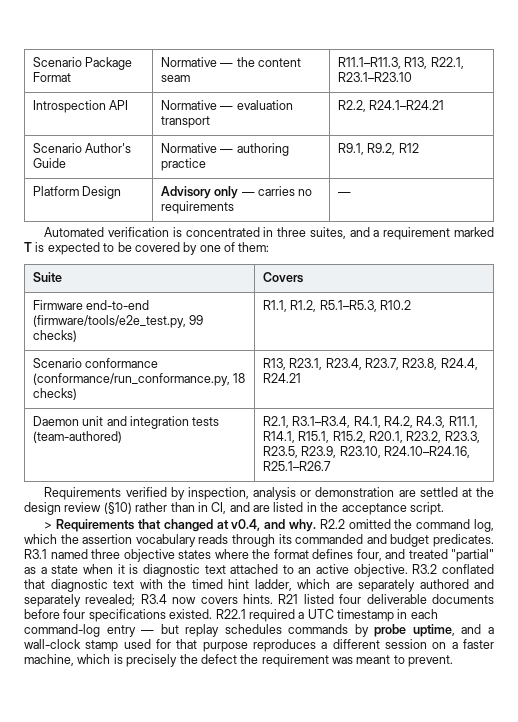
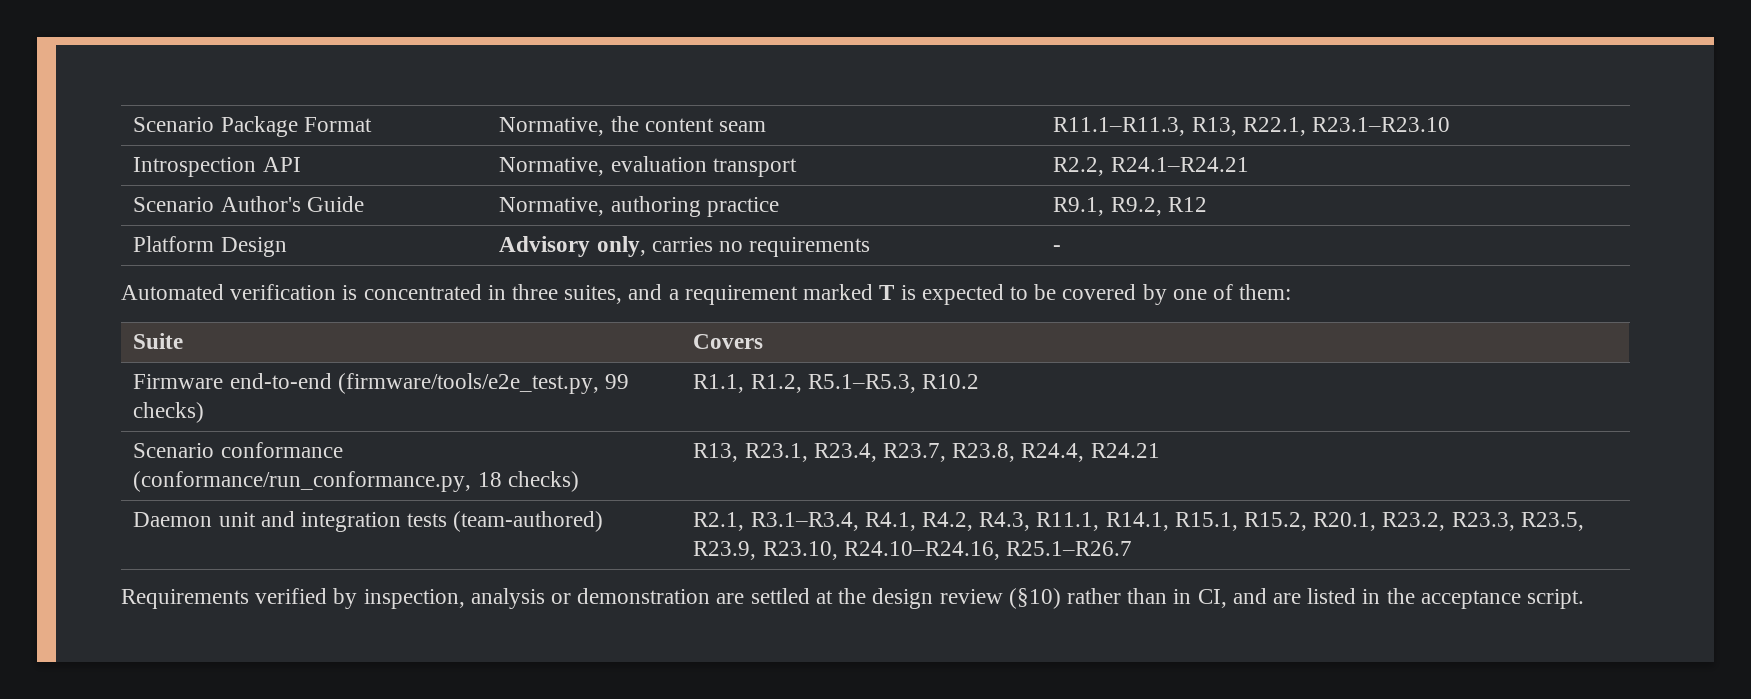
- Scenario Package Format | Normative — the content seam | R11.1–R11.3, R13, R22.1, R23.1–R23.10
+ Scenario Package Format | Normative, the content seam | R11.1–R11.3, R13, R22.1, R23.1–R23.10
- Introspection API | Normative — evaluation transport | R2.2, R24.1–R24.21
+ Introspection API | Normative, evaluation transport | R2.2, R24.1–R24.21
- Scenario Author's Guide | Normative — authoring practice | R9.1, R9.2, R12
+ Scenario Author's Guide | Normative, authoring practice | R9.1, R9.2, R12
- Platform Design | Advisory only — carries no requirements | —
+ Platform Design | Advisory only, carries no requirements | -
- > Requirements that changed at v0.4, and why. R2.2 omitted the command log, which the assertion vocabulary reads through its commanded and budget predicates. R3.1 named three objective states where the format defines four, and treated "partial" as a state when it is diagnostic text attached to an active objective. R3.2 conflated that diagnostic text with the timed hint ladder, which are separately authored and separately revealed; R3.4 now covers hints. R21 listed four deliverable documents before four specifications existed. R22.1 required a UTC timestamp in each command-log entry — but replay schedules commands by probe uptime, and a wall-clock stamp used for that purpose reproduces a different session on a faster machine, which is precisely the defect the requirement was meant to prevent.

